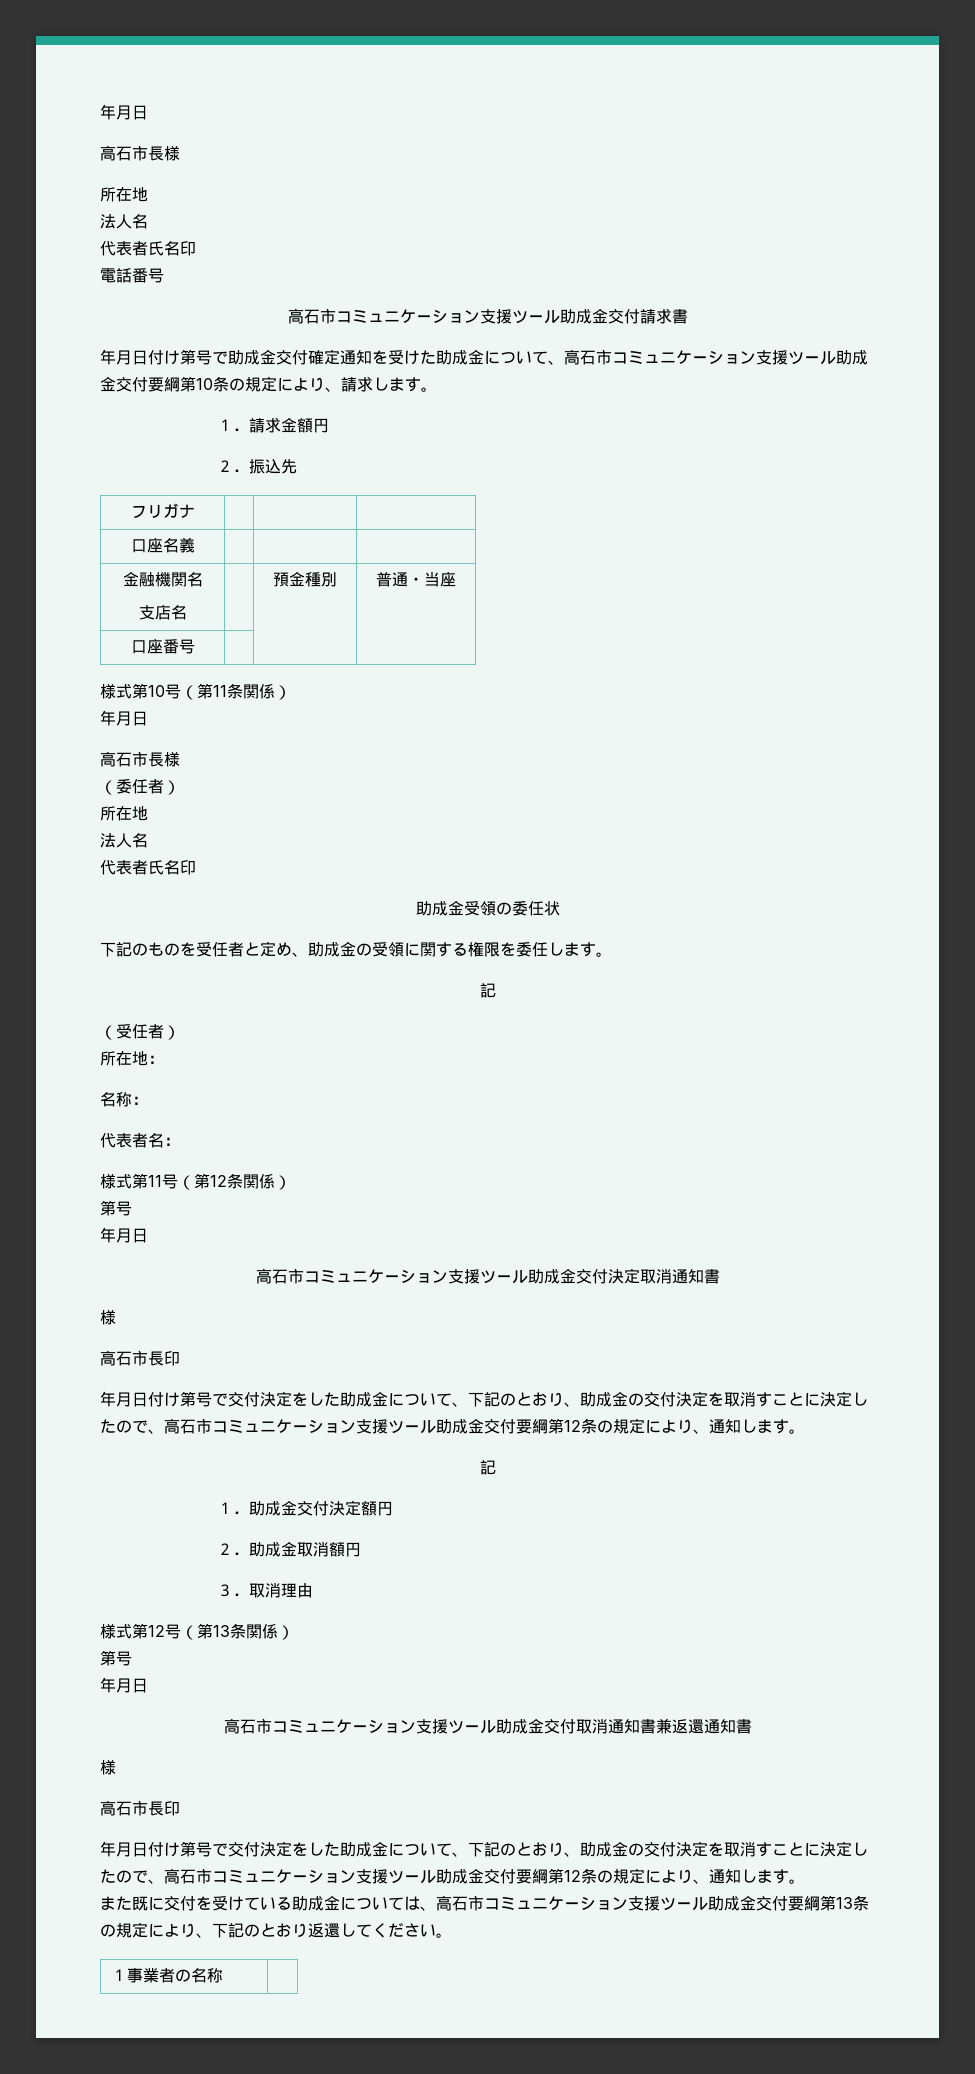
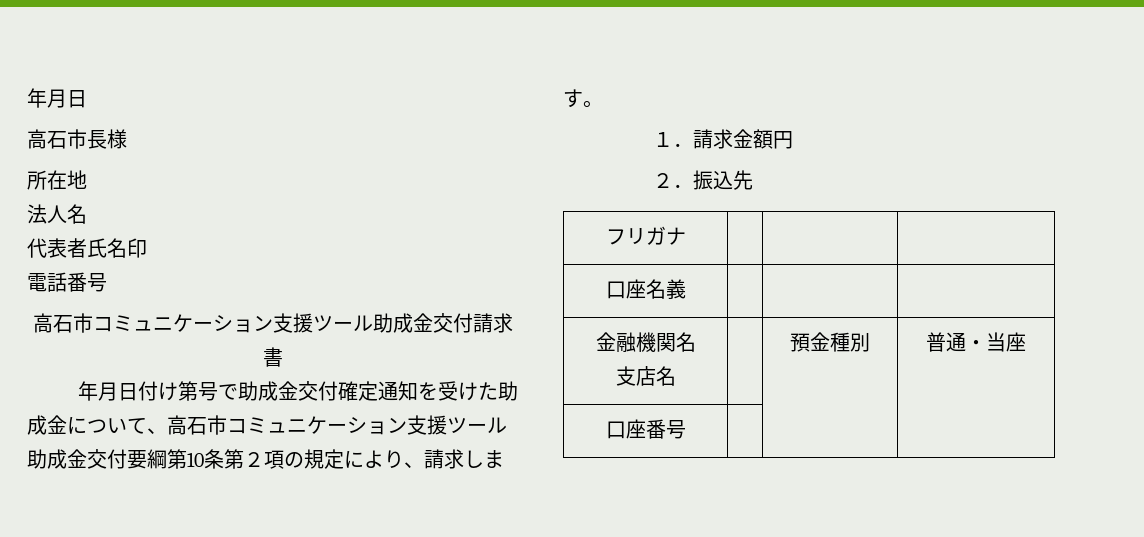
- 年月日付け第号で助成金交付確定通知を受けた助成金について、高石市コミュニケーション支援ツール助成金交付要綱第10条の規定により、請求します。
+ 年月日付け第号で助成金交付確定通知を受けた助成金について、高石市コミュニケーション支援ツール助成金交付要綱第10条第２項の規定により、請求します。
- 様式第10号（第11条関係）
- 年月日
- 高石市長様
- （委任者）
- 所在地
- 法人名
- 代表者氏名印
- 助成金受領の委任状
- 下記のものを受任者と定め、助成金の受領に関する権限を委任します。
- 記
- （受任者）
- 所在地：
- 名称：
- 代表者名：
- 様式第11号（第12条関係）
- 第号
- 年月日
- 高石市コミュニケーション支援ツール助成金交付決定取消通知書
- 様
- 高石市長印
- 年月日付け第号で交付決定をした助成金について、下記のとおり、助成金の交付決定を取消すことに決定したので、高石市コミュニケーション支援ツール助成金交付要綱第12条の規定により、通知します。
- 記
- １．助成金交付決定額円
- ２．助成金取消額円
- ３．取消理由
- 様式第12号（第13条関係）
- 第号
- 年月日
- 高石市コミュニケーション支援ツール助成金交付取消通知書兼返還通知書
- 様
- 高石市長印
- 年月日付け第号で交付決定をした助成金について、下記のとおり、助成金の交付決定を取消すことに決定したので、高石市コミュニケーション支援ツール助成金交付要綱第12条の規定により、通知します。
- また既に交付を受けている助成金については、高石市コミュニケーション支援ツール助成金交付要綱第13条の規定により、下記のとおり返還してください。
- １事業者の名称 |

